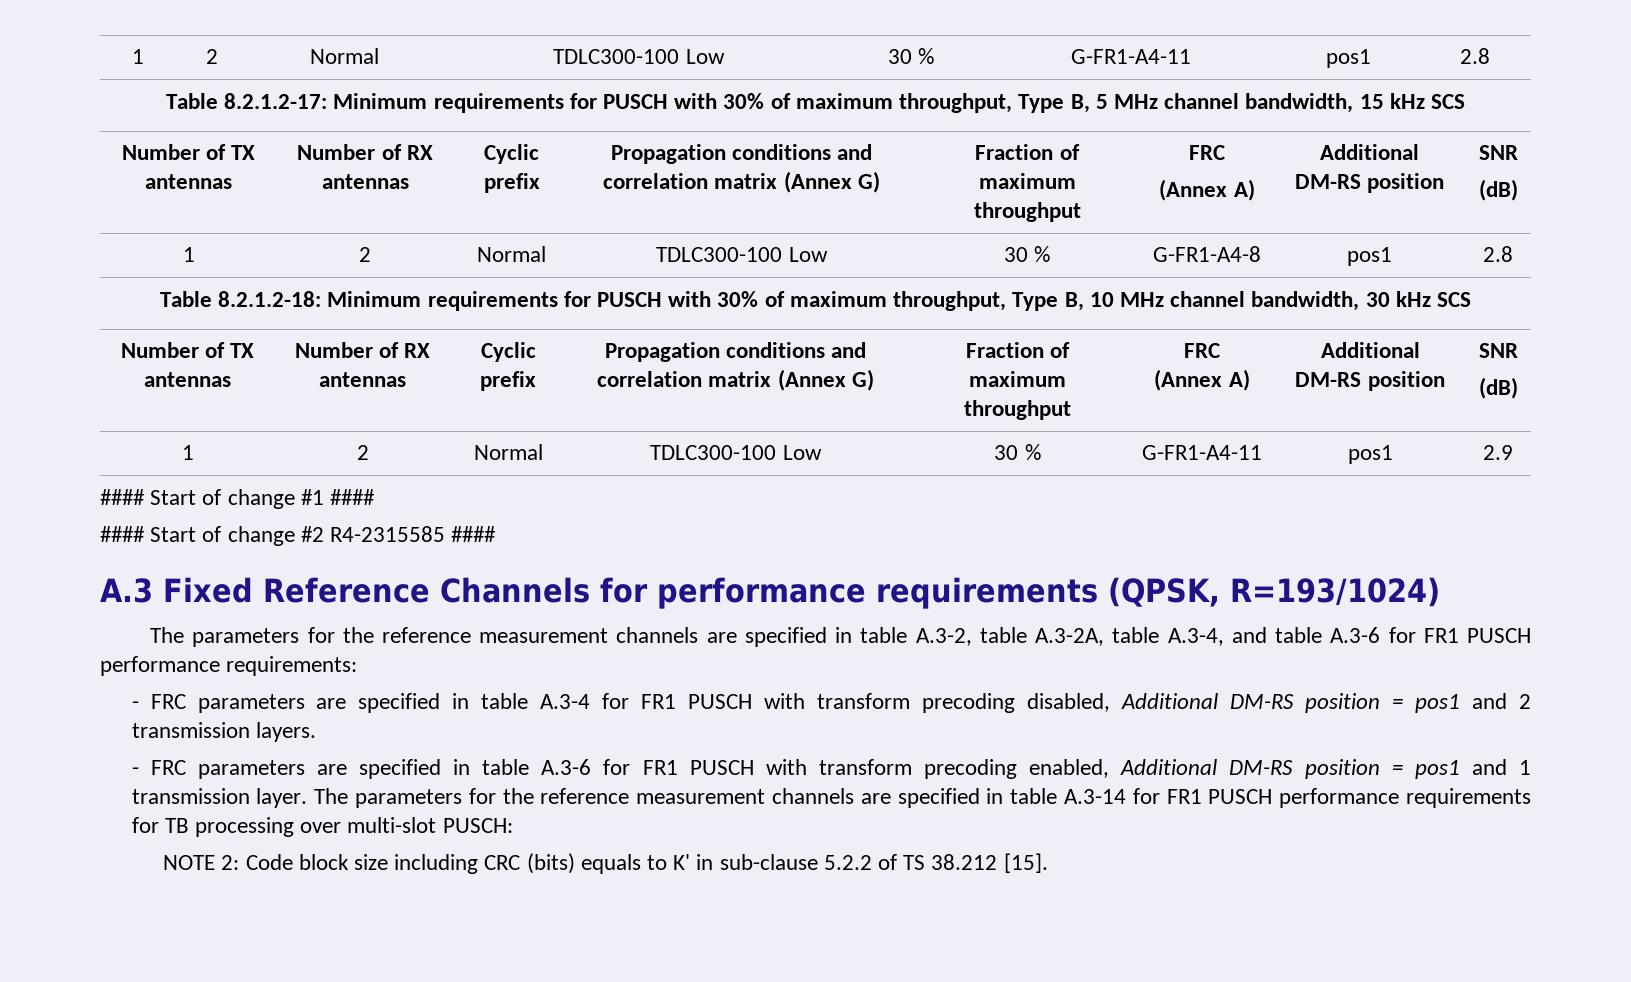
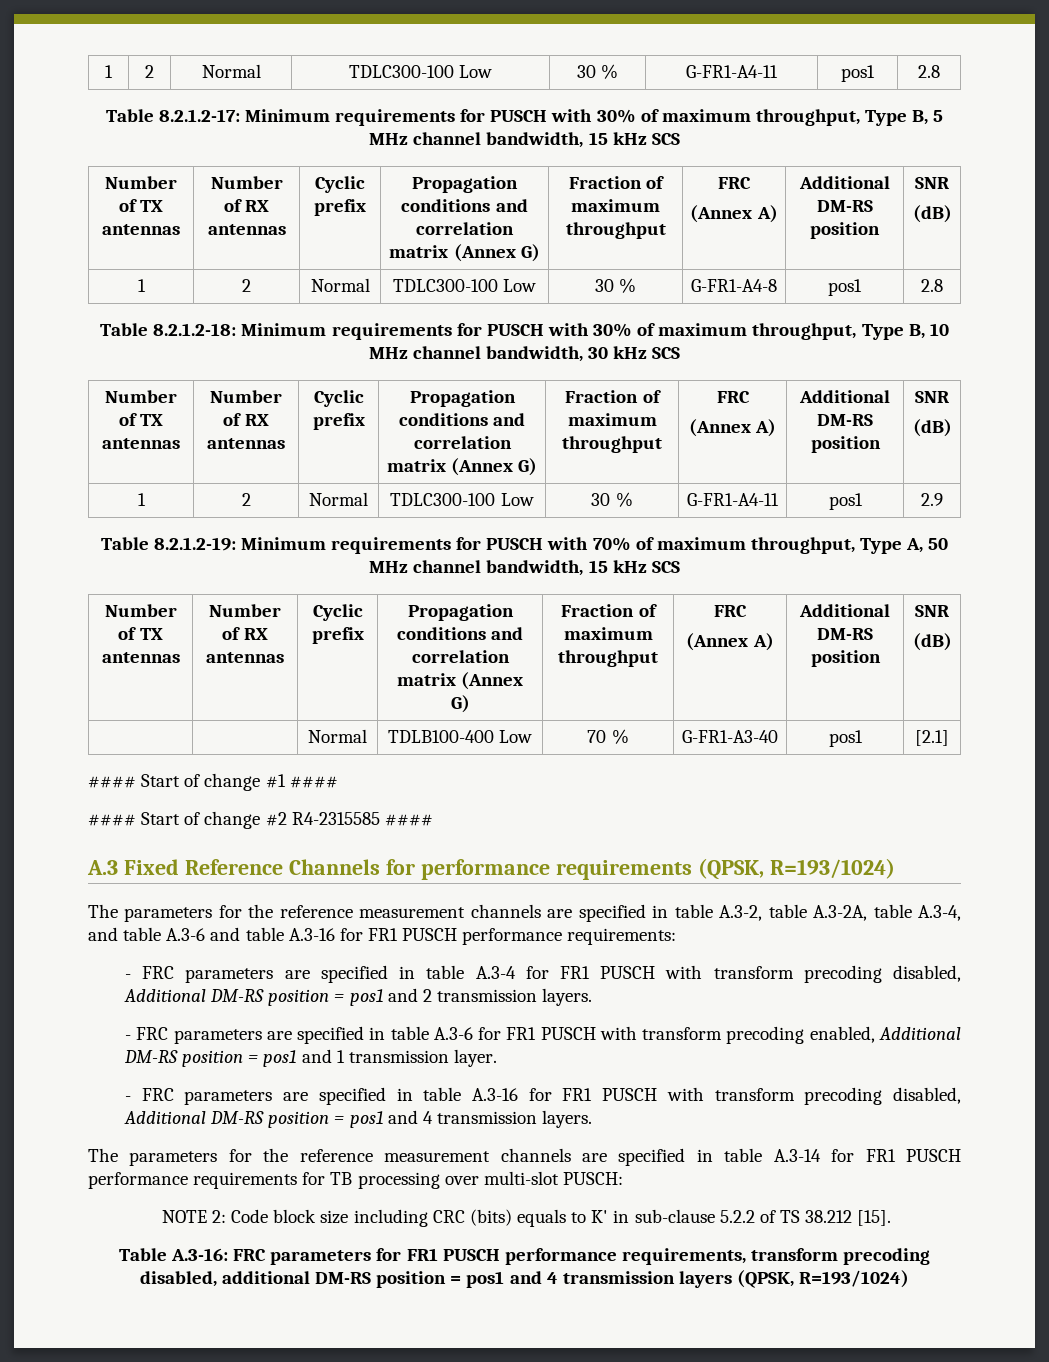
+ Table 8.2.1.2-19: Minimum requirements for PUSCH with 70% of maximum throughput, Type A, 50 MHz channel bandwidth, 15 kHz SCS
+ Number of TX antennas | Number of RX antennas | Cyclic prefix | Propagation conditions and correlation matrix (Annex G) | Fraction of maximum throughput | FRC
+ (Annex A) | Additional DM-RS position | SNR
+ (dB)
+ | | Normal | TDLB100-400 Low | 70 % | G-FR1-A3-40 | pos1 | [2.1]
- The parameters for the reference measurement channels are specified in table A.3-2, table A.3-2A, table A.3-4, and table A.3-6 for FR1 PUSCH performance requirements:
+ The parameters for the reference measurement channels are specified in table A.3-2, table A.3-2A, table A.3-4, and table A.3-6 and table A.3-16 for FR1 PUSCH performance requirements:
- - FRC parameters are specified in table A.3-6 for FR1 PUSCH with transform precoding enabled, Additional DM-RS position = pos1 and 1 transmission layer. The parameters for the reference measurement channels are specified in table A.3-14 for FR1 PUSCH performance requirements for TB processing over multi-slot PUSCH:
+ - FRC parameters are specified in table A.3-6 for FR1 PUSCH with transform precoding enabled, Additional DM-RS position = pos1 and 1 transmission layer.
+ - FRC parameters are specified in table A.3-16 for FR1 PUSCH with transform precoding disabled, Additional DM-RS position = pos1 and 4 transmission layers.
+ The parameters for the reference measurement channels are specified in table A.3-14 for FR1 PUSCH performance requirements for TB processing over multi-slot PUSCH:
+ Table A.3-16: FRC parameters for FR1 PUSCH performance requirements, transform precoding disabled, additional DM-RS position = pos1 and 4 transmission layers (QPSK, R=193/1024)

